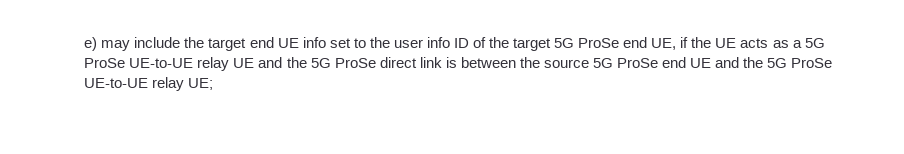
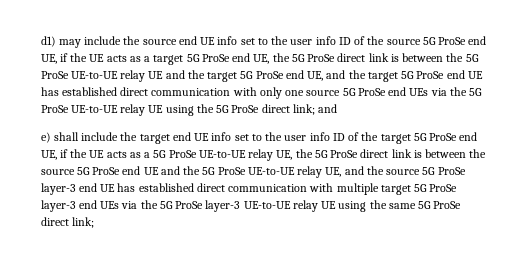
- e) may include the target end UE info set to the user info ID of the target 5G ProSe end UE, if the UE acts as a 5G ProSe UE-to-UE relay UE and the 5G ProSe direct link is between the source 5G ProSe end UE and the 5G ProSe UE-to-UE relay UE;
+ d1) may include the source end UE info set to the user info ID of the source 5G ProSe end UE, if the UE acts as a target 5G ProSe end UE, the 5G ProSe direct link is between the 5G ProSe UE-to-UE relay UE and the target 5G ProSe end UE, and the target 5G ProSe end UE has established direct communication with only one source 5G ProSe end UEs via the 5G ProSe UE-to-UE relay UE using the 5G ProSe direct link; and
+ e) shall include the target end UE info set to the user info ID of the target 5G ProSe end UE, if the UE acts as a 5G ProSe UE-to-UE relay UE, the 5G ProSe direct link is between the source 5G ProSe end UE and the 5G ProSe UE-to-UE relay UE, and the source 5G ProSe layer-3 end UE has established direct communication with multiple target 5G ProSe layer-3 end UEs via the 5G ProSe layer-3 UE-to-UE relay UE using the same 5G ProSe direct link;

